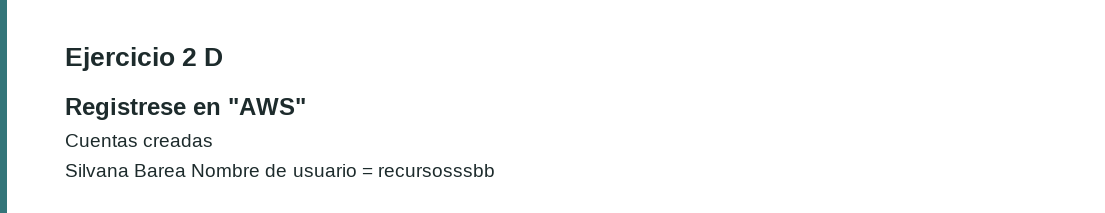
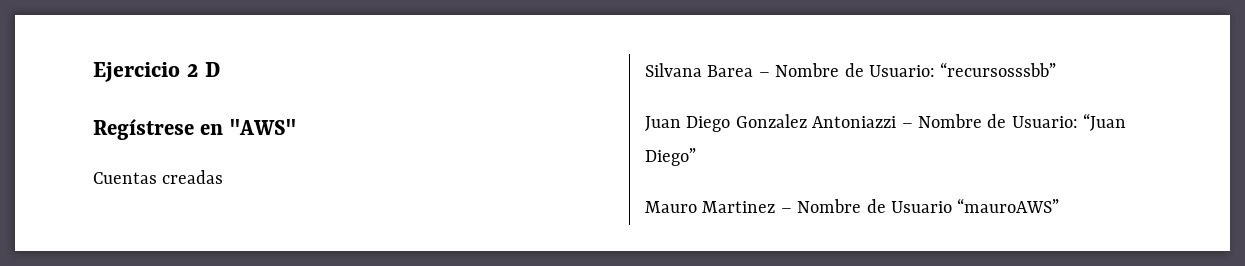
- Registrese en "AWS"
+ Regístrese en "AWS"
- Silvana Barea Nombre de usuario = recursosssbb
+ Silvana Barea – Nombre de Usuario: “recursosssbb”
+ Juan Diego Gonzalez Antoniazzi – Nombre de Usuario: “Juan Diego”
+ Mauro Martinez – Nombre de Usuario “mauroAWS”

